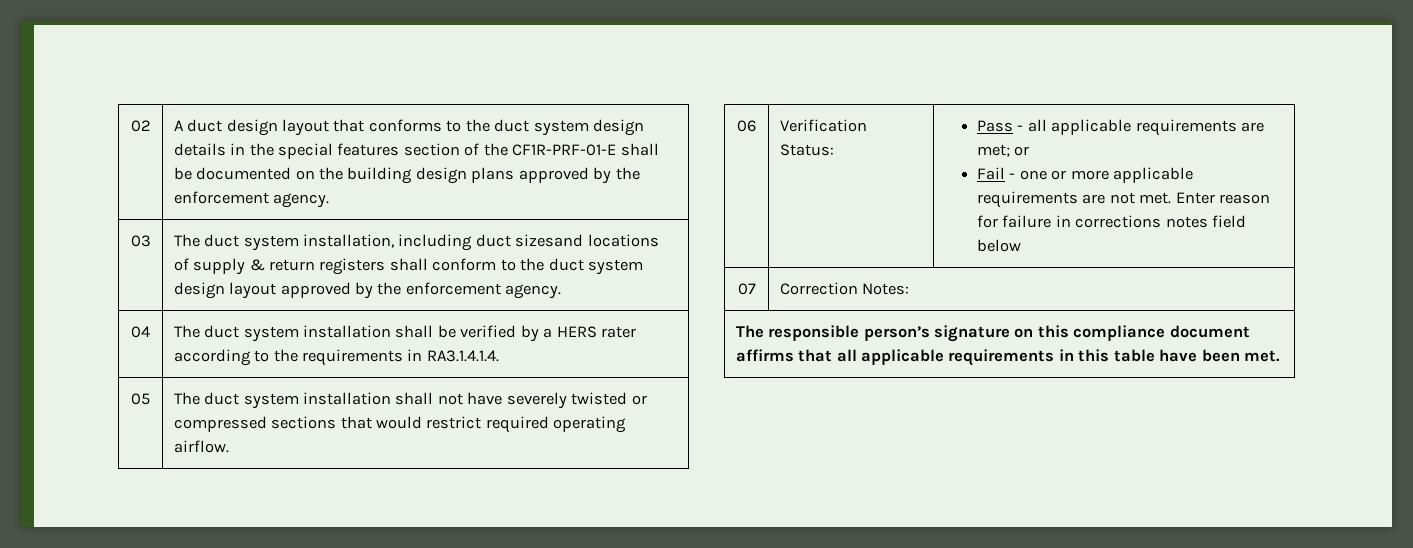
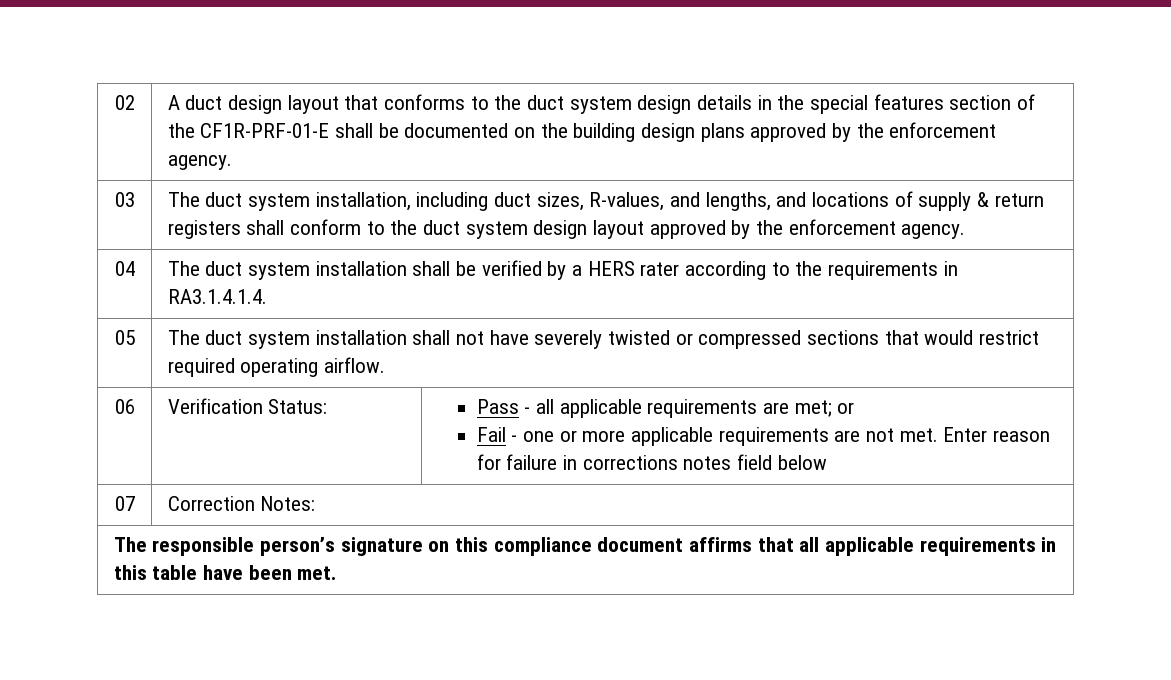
- 03 | The duct system installation, including duct sizesand locations of supply & return registers shall conform to the duct system design layout approved by the enforcement agency.
+ 03 | The duct system installation, including duct sizes, R-values, and lengths, and locations of supply & return registers shall conform to the duct system design layout approved by the enforcement agency.

